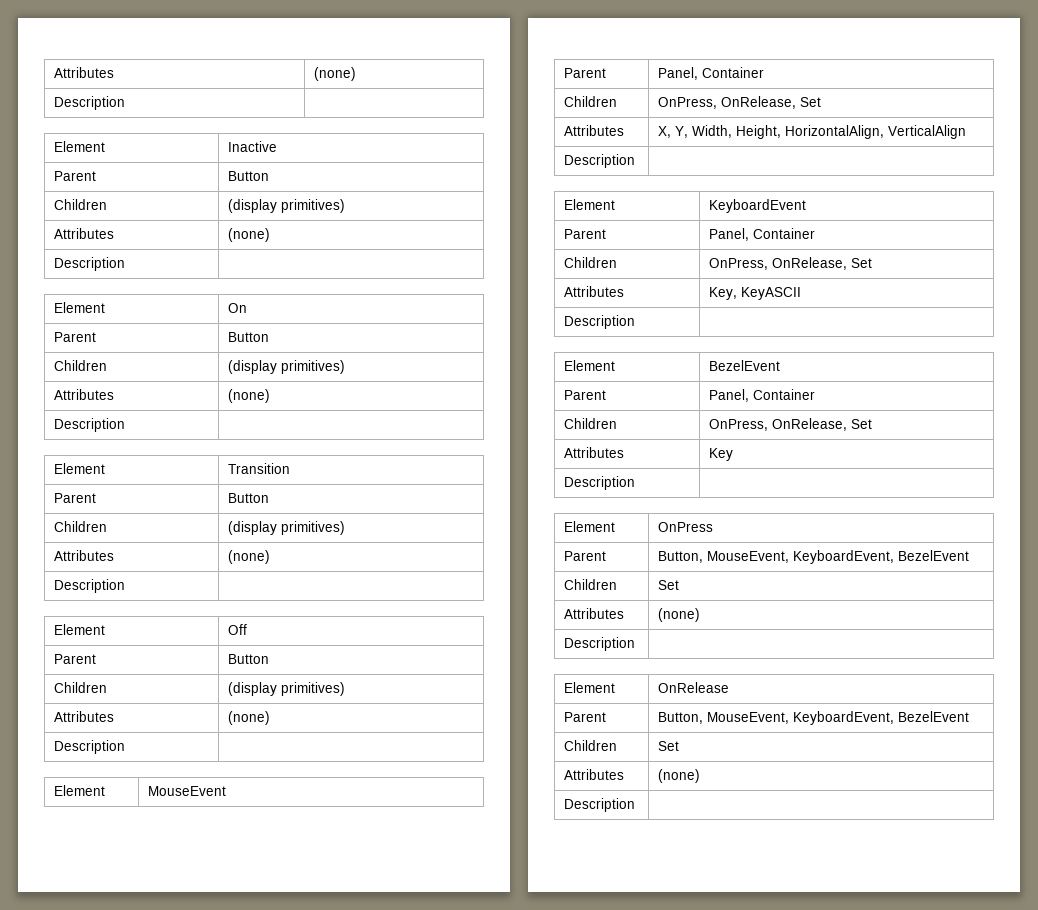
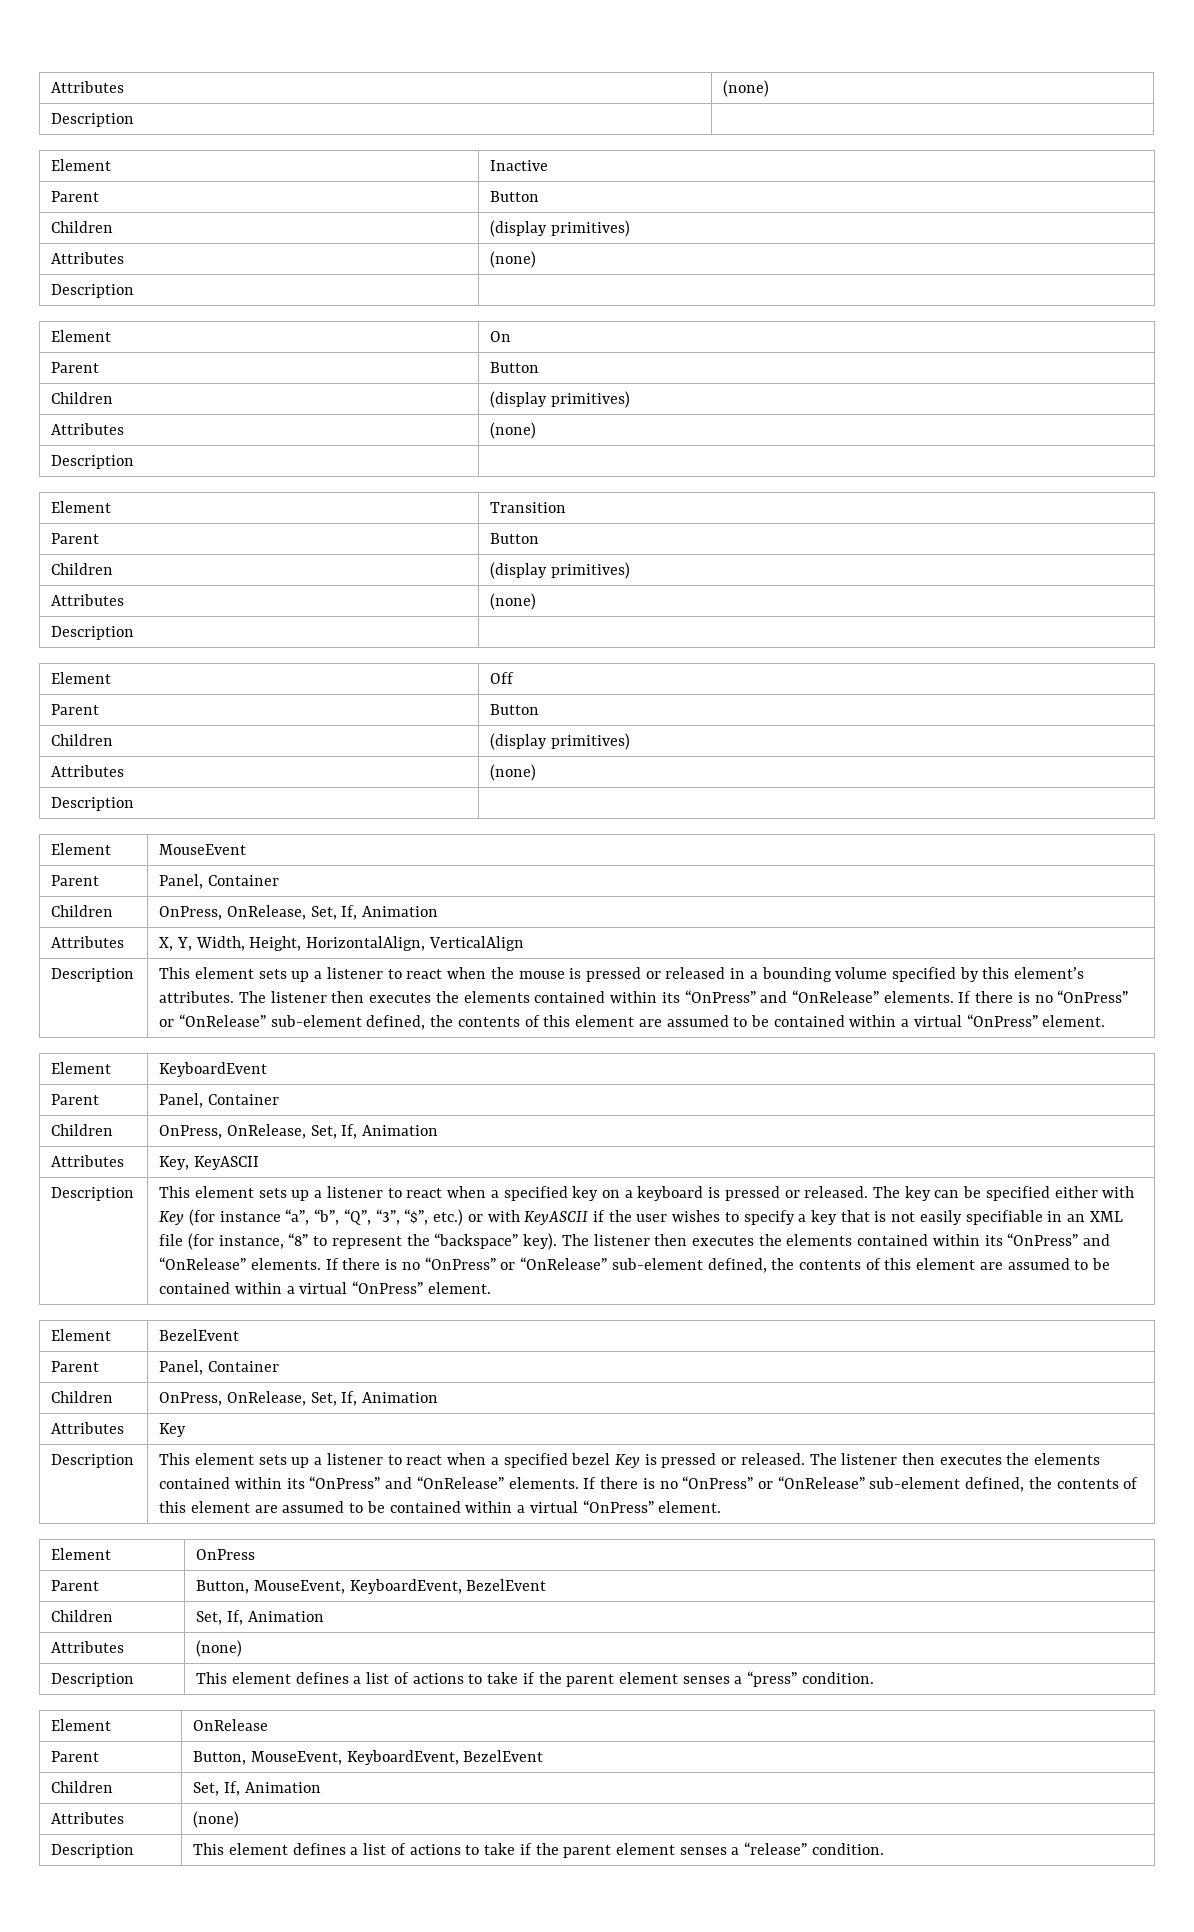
  Element | MouseEvent
  Parent | Panel, Container
- Children | OnPress, OnRelease, Set
+ Children | OnPress, OnRelease, Set, If, Animation
+ This element sets up a listener to react when the mouse is pressed or released in a bounding volume specified by this element’s attributes. The listener then executes the elements contained within its “OnPress” and “OnRelease” elements. If there is no “OnPress” or “OnRelease” sub-element defined, the contents of this element are assumed to be contained within a virtual “OnPress” element.
  Element | KeyboardEvent
  Parent | Panel, Container
- Children | OnPress, OnRelease, Set
+ Children | OnPress, OnRelease, Set, If, Animation
+ This element sets up a listener to react when a specified key on a keyboard is pressed or released. The key can be specified either with Key (for instance “a”, “b”, “Q”, “3”, “$”, etc.) or with KeyASCII if the user wishes to specify a key that is not easily specifiable in an XML file (for instance, “8” to represent the “backspace” key). The listener then executes the elements contained within its “OnPress” and “OnRelease” elements. If there is no “OnPress” or “OnRelease” sub-element defined, the contents of this element are assumed to be contained within a virtual “OnPress” element.
  Element | BezelEvent
  Parent | Panel, Container
- Children | OnPress, OnRelease, Set
+ Children | OnPress, OnRelease, Set, If, Animation
+ This element sets up a listener to react when a specified bezel Key is pressed or released. The listener then executes the elements contained within its “OnPress” and “OnRelease” elements. If there is no “OnPress” or “OnRelease” sub-element defined, the contents of this element are assumed to be contained within a virtual “OnPress” element.
  Element | OnPress
  Parent | Button, MouseEvent, KeyboardEvent, BezelEvent
- Children | Set
+ Children | Set, If, Animation
  Attributes | (none)
- Description |
+ Description | This element defines a list of actions to take if the parent element senses a “press” condition.
  Element | OnRelease
  Parent | Button, MouseEvent, KeyboardEvent, BezelEvent
- Children | Set
+ Children | Set, If, Animation
  Attributes | (none)
- Description |
+ Description | This element defines a list of actions to take if the parent element senses a “release” condition.

